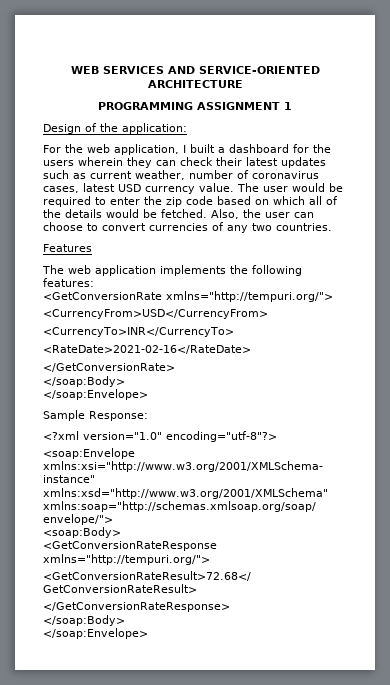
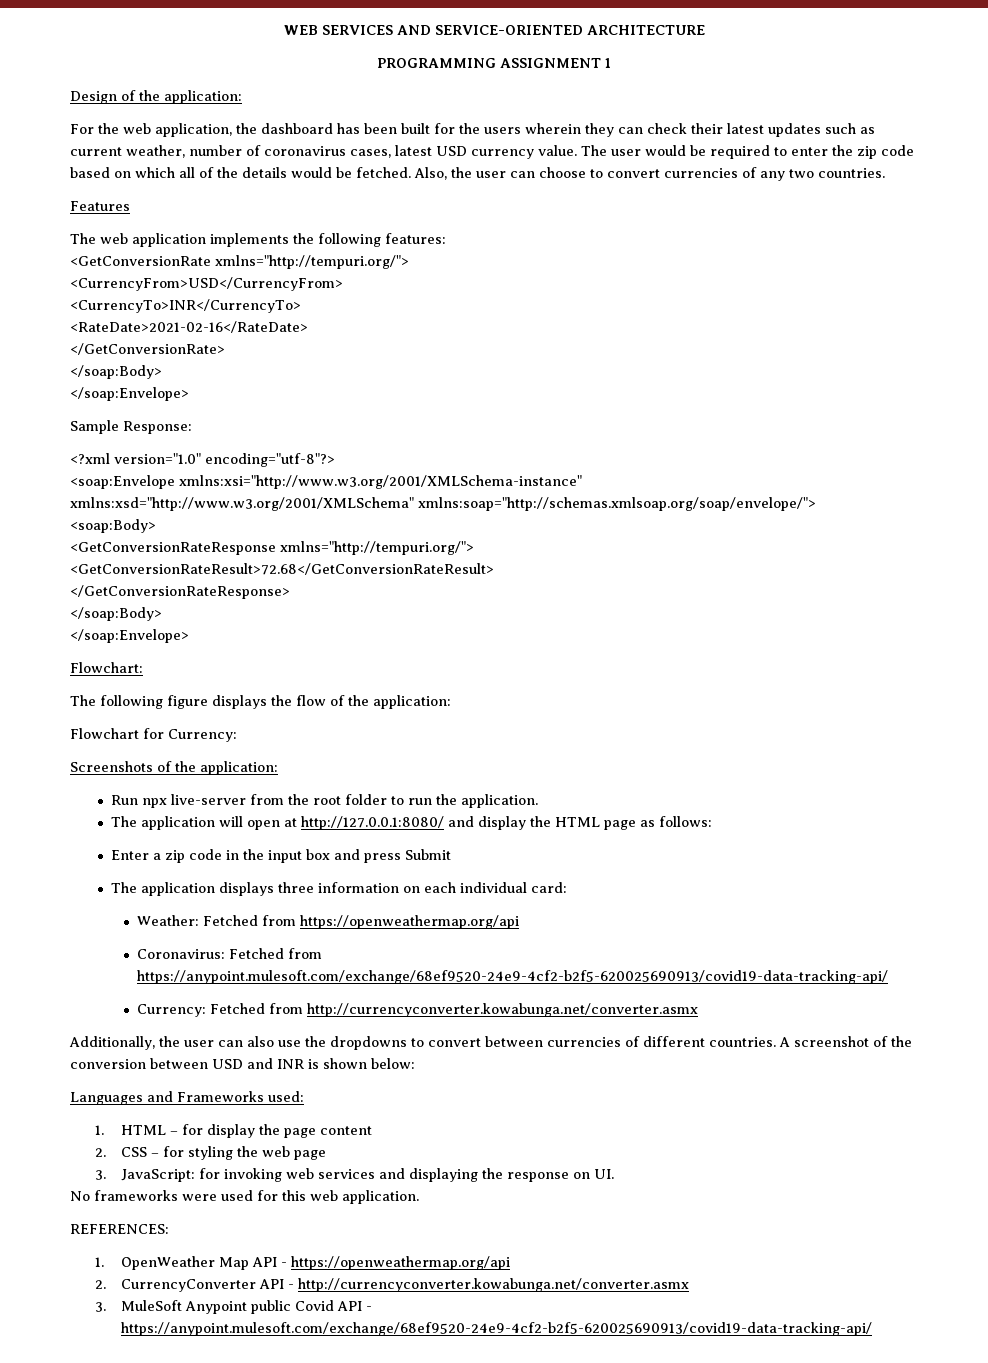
- For the web application, I built a dashboard for the users wherein they can check their latest updates such as current weather, number of coronavirus cases, latest USD currency value.
+ For the web application, the dashboard has been built for the users wherein they can check their latest updates such as current weather, number of coronavirus cases, latest USD currency value.
+ Flowchart:
+ The following figure displays the flow of the application:
+ Flowchart for Currency:
+ Screenshots of the application:
+ Run npx live-server from the root folder to run the application.
+ The application will open at http://127.0.0.1:8080/ and display the HTML page as follows:
+ Enter a zip code in the input box and press Submit
+ The application displays three information on each individual card:
+ Weather: Fetched from https://openweathermap.org/api
+ Coronavirus: Fetched from https://anypoint.mulesoft.com/exchange/68ef9520-24e9-4cf2-b2f5-620025690913/covid19-data-tracking-api/
+ Currency: Fetched from http://currencyconverter.kowabunga.net/converter.asmx
+ Additionally, the user can also use the dropdowns to convert between currencies of different countries. A screenshot of the conversion between USD and INR is shown below:
+ Languages and Frameworks used:
+ 1. HTML – for display the page content
+ 2. CSS – for styling the web page
+ 3. JavaScript: for invoking web services and displaying the response on UI.
+ No frameworks were used for this web application.
+ REFERENCES:
+ 1. OpenWeather Map API - https://openweathermap.org/api
+ 2. CurrencyConverter API - http://currencyconverter.kowabunga.net/converter.asmx
+ 3. MuleSoft Anypoint public Covid API - https://anypoint.mulesoft.com/exchange/68ef9520-24e9-4cf2-b2f5-620025690913/covid19-data-tracking-api/

